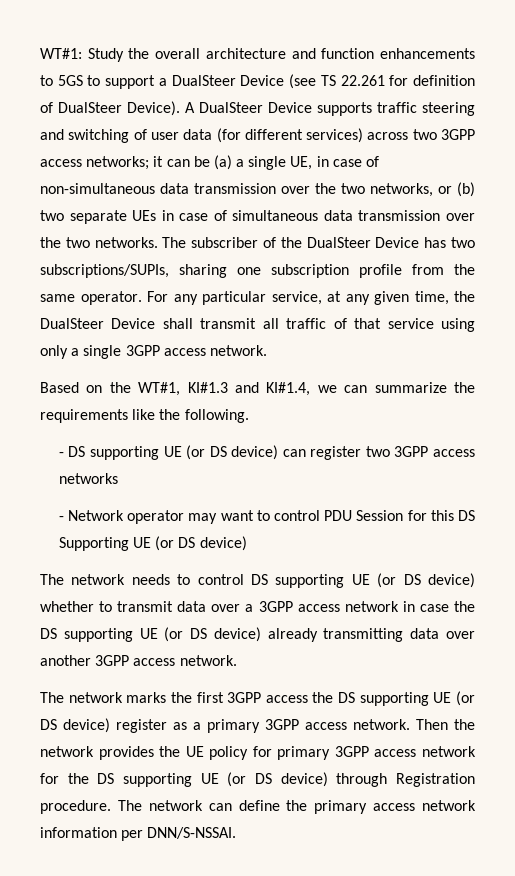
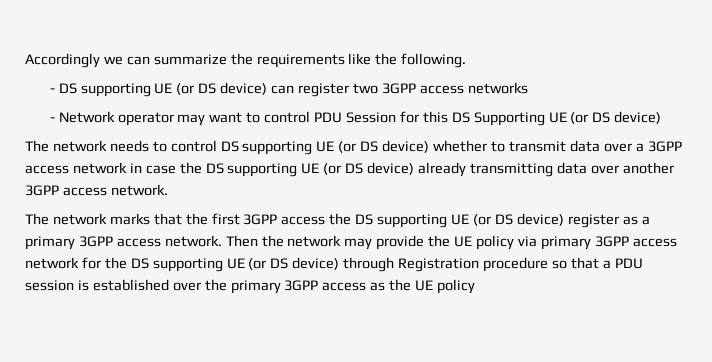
- WT#1: Study the overall architecture and function enhancements to 5GS to support a DualSteer Device (see TS 22.261 for definition of DualSteer Device). A DualSteer Device supports traffic steering and switching of user data (for different services) across two 3GPP access networks; it can be (a) a single UE, in case of non-simultaneous data transmission over the two networks, or (b) two separate UEs in case of simultaneous data transmission over the two networks. The subscriber of the DualSteer Device has two subscriptions/SUPIs, sharing one subscription profile from the same operator. For any particular service, at any given time, the DualSteer Device shall transmit all traffic of that service using only a single 3GPP access network.
- Based on the WT#1, KI#1.3 and KI#1.4, we can summarize the requirements like the following.
+ Accordingly we can summarize the requirements like the following.
- The network marks the first 3GPP access the DS supporting UE (or DS device) register as a primary 3GPP access network.
+ The network marks that the first 3GPP access the DS supporting UE (or DS device) register as a primary 3GPP access network.
- Then the network provides the UE policy for primary 3GPP access network for the DS supporting UE (or DS device) through Registration procedure. The network can define the primary access network information per DNN/S-NSSAI.
+ Then the network may provide the UE policy via primary 3GPP access network for the DS supporting UE (or DS device) through Registration procedure so that a PDU session is established over the primary 3GPP access as the UE policy

